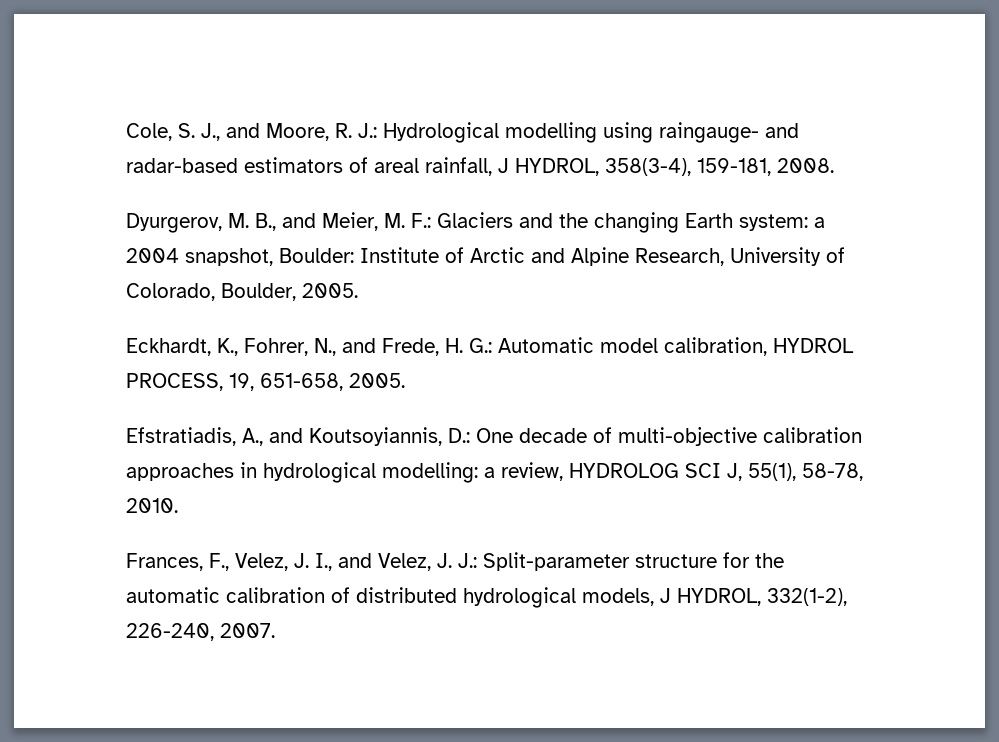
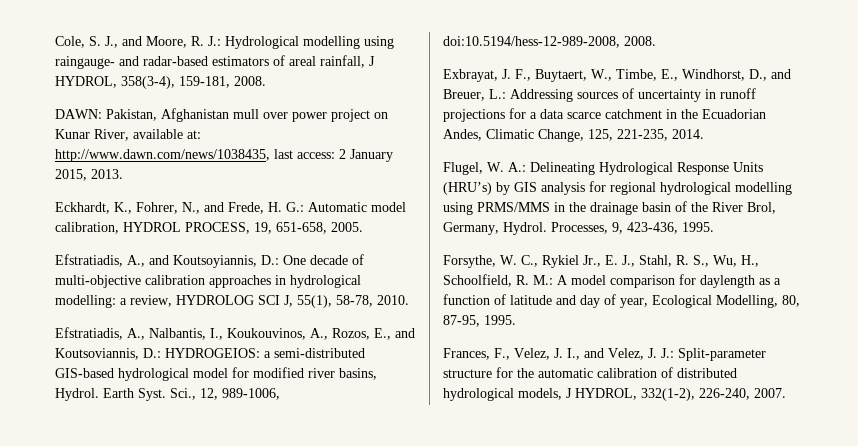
- Dyurgerov, M. B., and Meier, M. F.: Glaciers and the changing Earth system: a 2004 snapshot, Boulder: Institute of Arctic and Alpine Research, University of Colorado, Boulder, 2005.
+ DAWN: Pakistan, Afghanistan mull over power project on Kunar River, available at: http://www.dawn.com/news/1038435, last access: 2 January 2015, 2013.
+ Efstratiadis, A., Nalbantis, I., Koukouvinos, A., Rozos, E., and Koutsoviannis, D.: HYDROGEIOS: a semi-distributed GIS-based hydrological model for modified river basins, Hydrol. Earth Syst. Sci., 12, 989-1006, doi:10.5194/hess-12-989-2008, 2008.
+ Exbrayat, J. F., Buytaert, W., Timbe, E., Windhorst, D., and Breuer, L.: Addressing sources of uncertainty in runoff projections for a data scarce catchment in the Ecuadorian Andes, Climatic Change, 125, 221-235, 2014.
+ Flugel, W. A.: Delineating Hydrological Response Units (HRU’s) by GIS analysis for regional hydrological modelling using PRMS/MMS in the drainage basin of the River Brol, Germany, Hydrol. Processes, 9, 423-436, 1995.
+ Forsythe, W. C., Rykiel Jr., E. J., Stahl, R. S., Wu, H., Schoolfield, R. M.: A model comparison for daylength as a function of latitude and day of year, Ecological Modelling, 80, 87-95, 1995.

